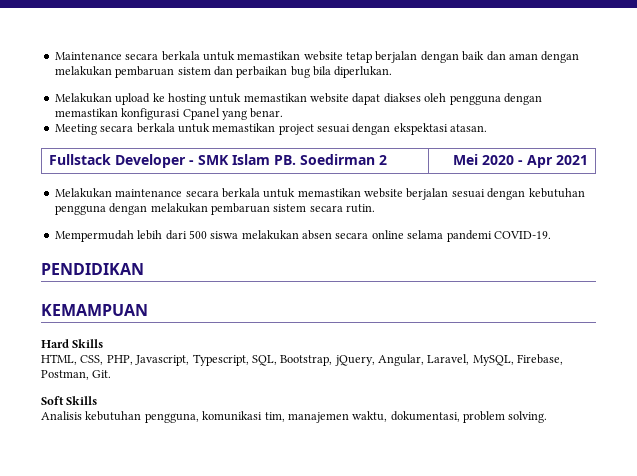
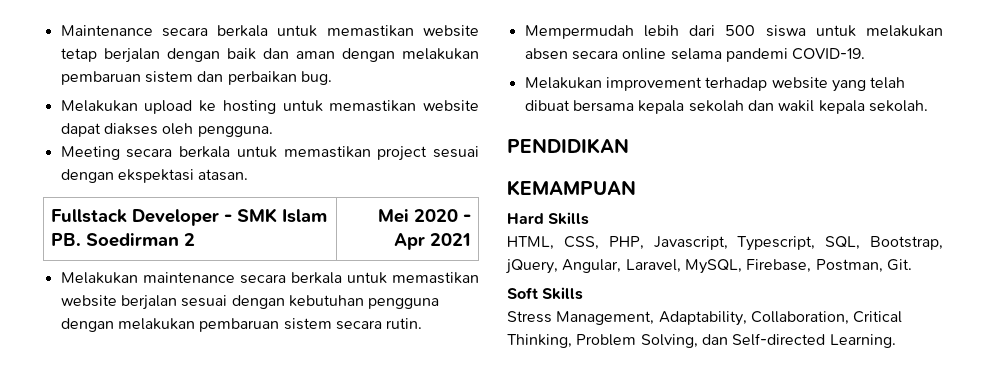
- Maintenance secara berkala untuk memastikan website tetap berjalan dengan baik dan aman dengan melakukan pembaruan sistem dan perbaikan bug bila diperlukan.
+ Maintenance secara berkala untuk memastikan website tetap berjalan dengan baik dan aman dengan melakukan pembaruan sistem dan perbaikan bug.
- Melakukan upload ke hosting untuk memastikan website dapat diakses oleh pengguna dengan memastikan konfigurasi Cpanel yang benar.
+ Melakukan upload ke hosting untuk memastikan website dapat diakses oleh pengguna.
- Mempermudah lebih dari 500 siswa melakukan absen secara online selama pandemi COVID-19.
+ Mempermudah lebih dari 500 siswa untuk melakukan absen secara online selama pandemi COVID-19.
+ Melakukan improvement terhadap website yang telah dibuat bersama kepala sekolah dan wakil kepala sekolah.
- Analisis kebutuhan pengguna, komunikasi tim, manajemen waktu, dokumentasi, problem solving.
+ Stress Management, Adaptability, Collaboration, Critical Thinking, Problem Solving, dan Self-directed Learning.

